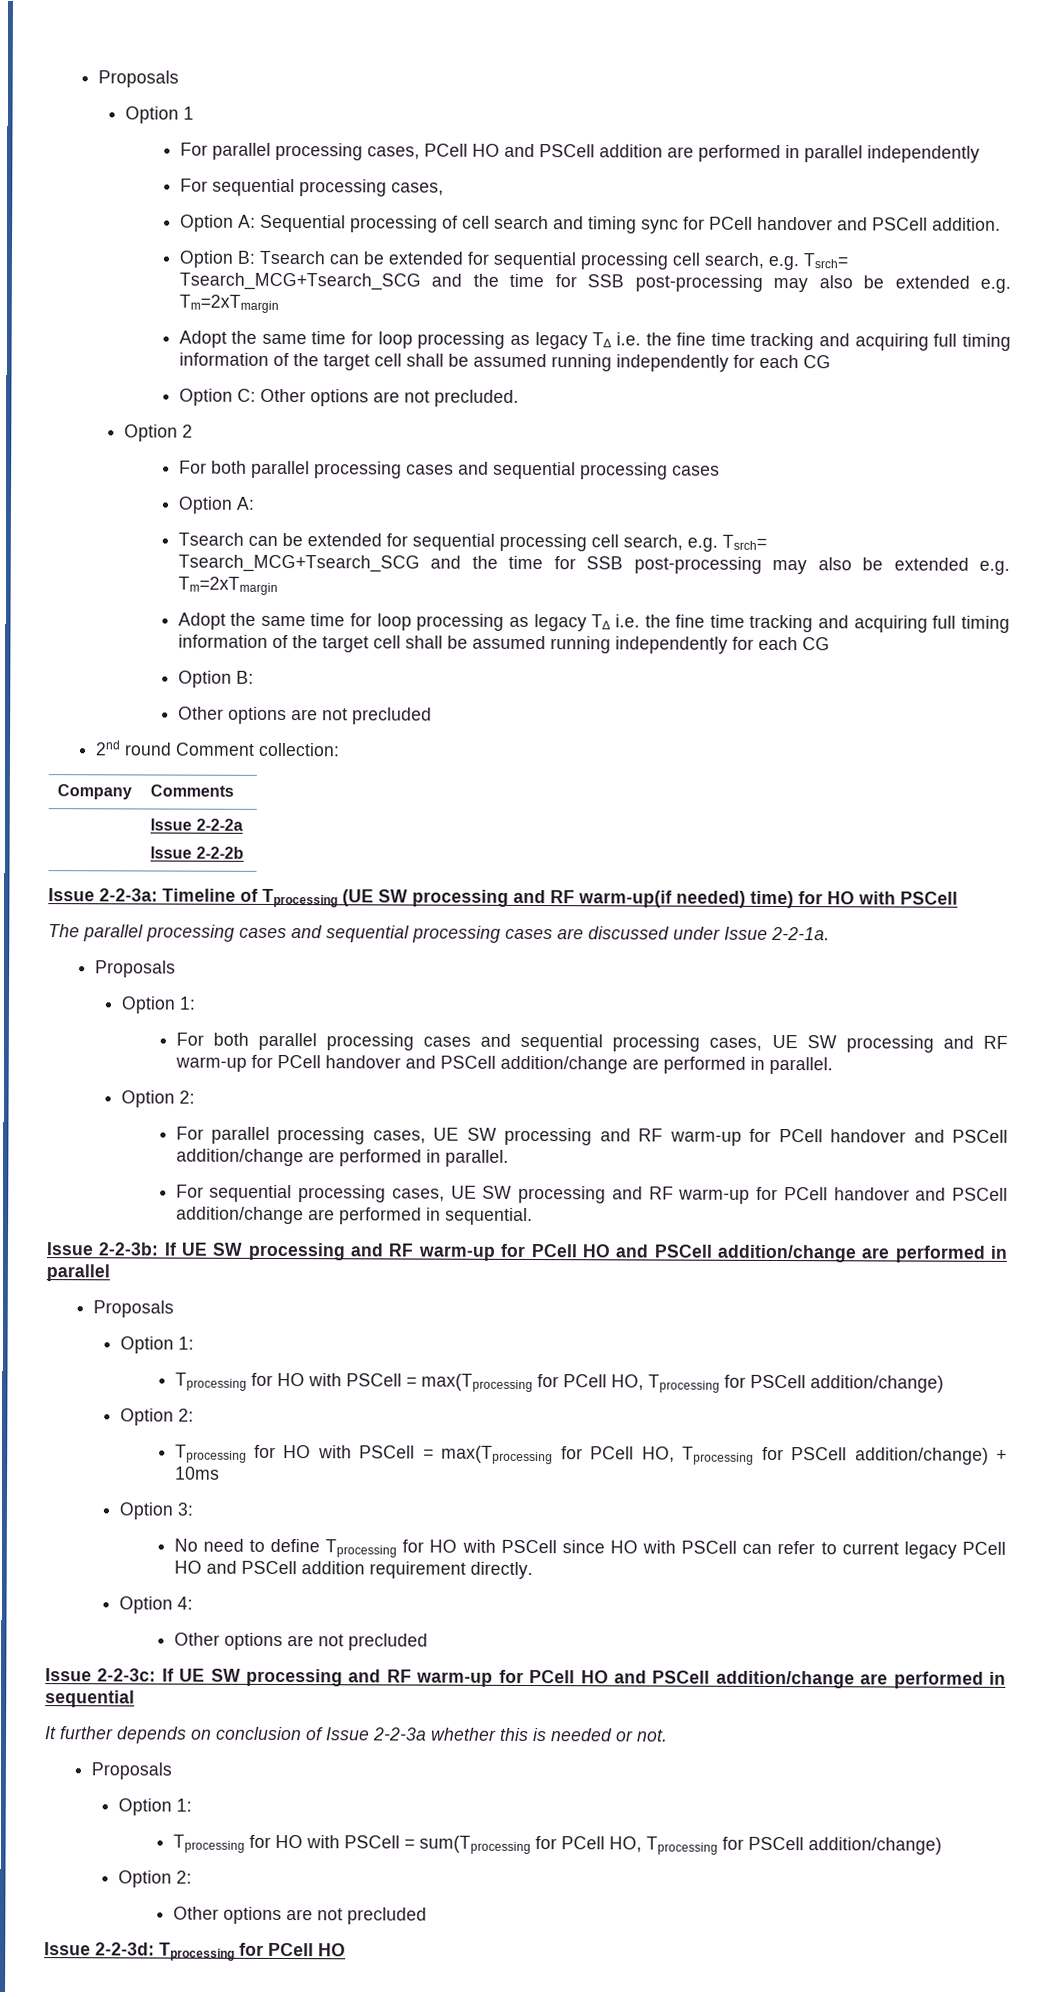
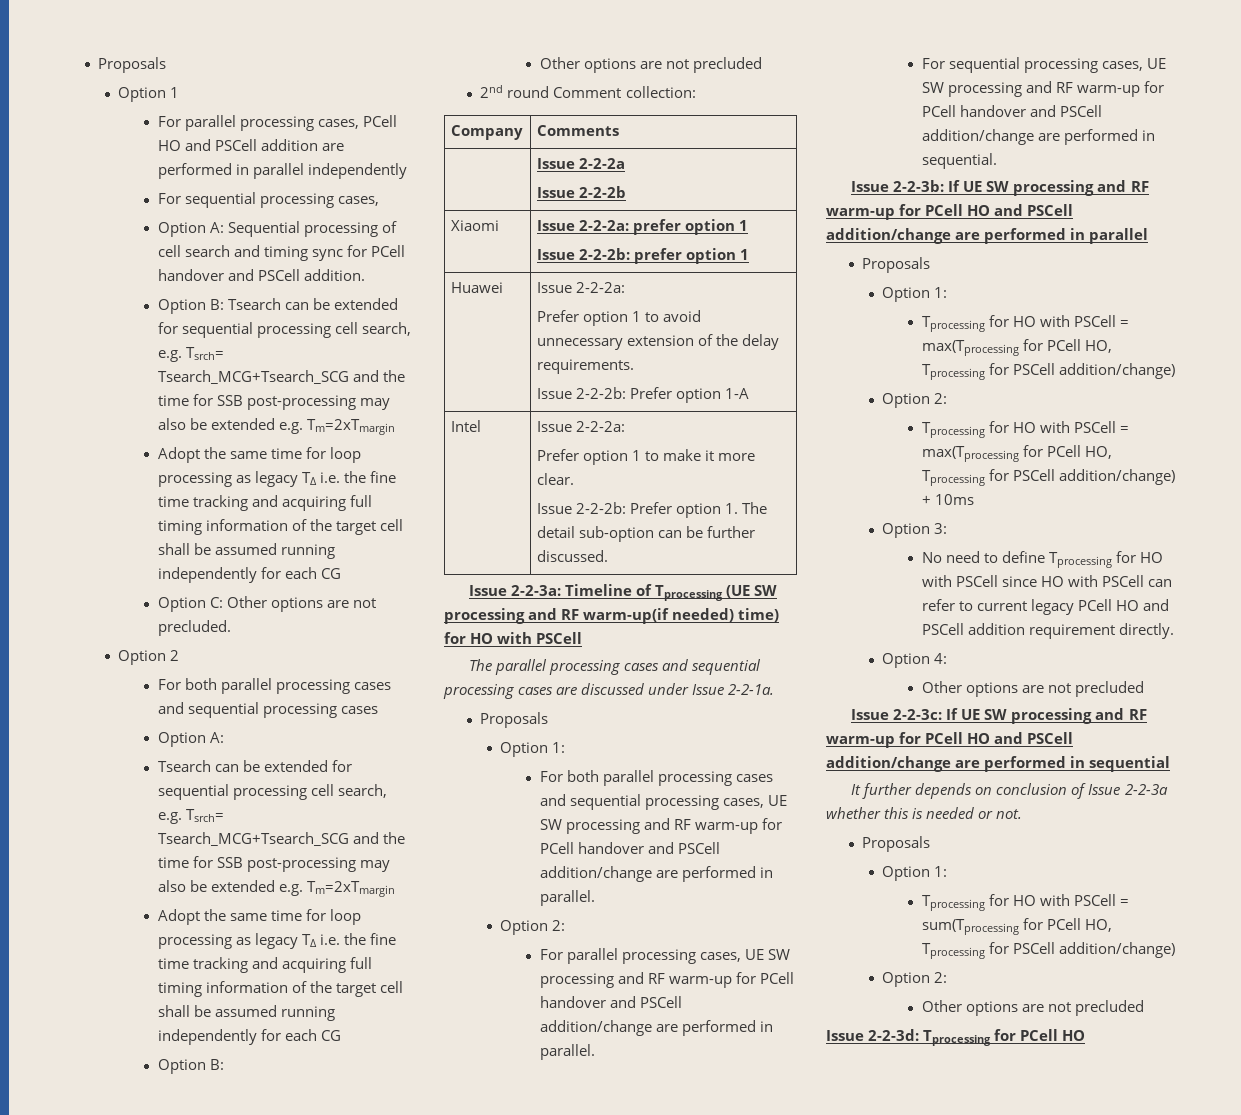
+ Xiaomi | Issue 2-2-2a: prefer option 1
+ Issue 2-2-2b: prefer option 1
+ Huawei | Issue 2-2-2a:
+ Prefer option 1 to avoid unnecessary extension of the delay requirements.
+ Issue 2-2-2b: Prefer option 1-A
+ Intel | Issue 2-2-2a:
+ Prefer option 1 to make it more clear.
+ Issue 2-2-2b: Prefer option 1. The detail sub-option can be further discussed.

